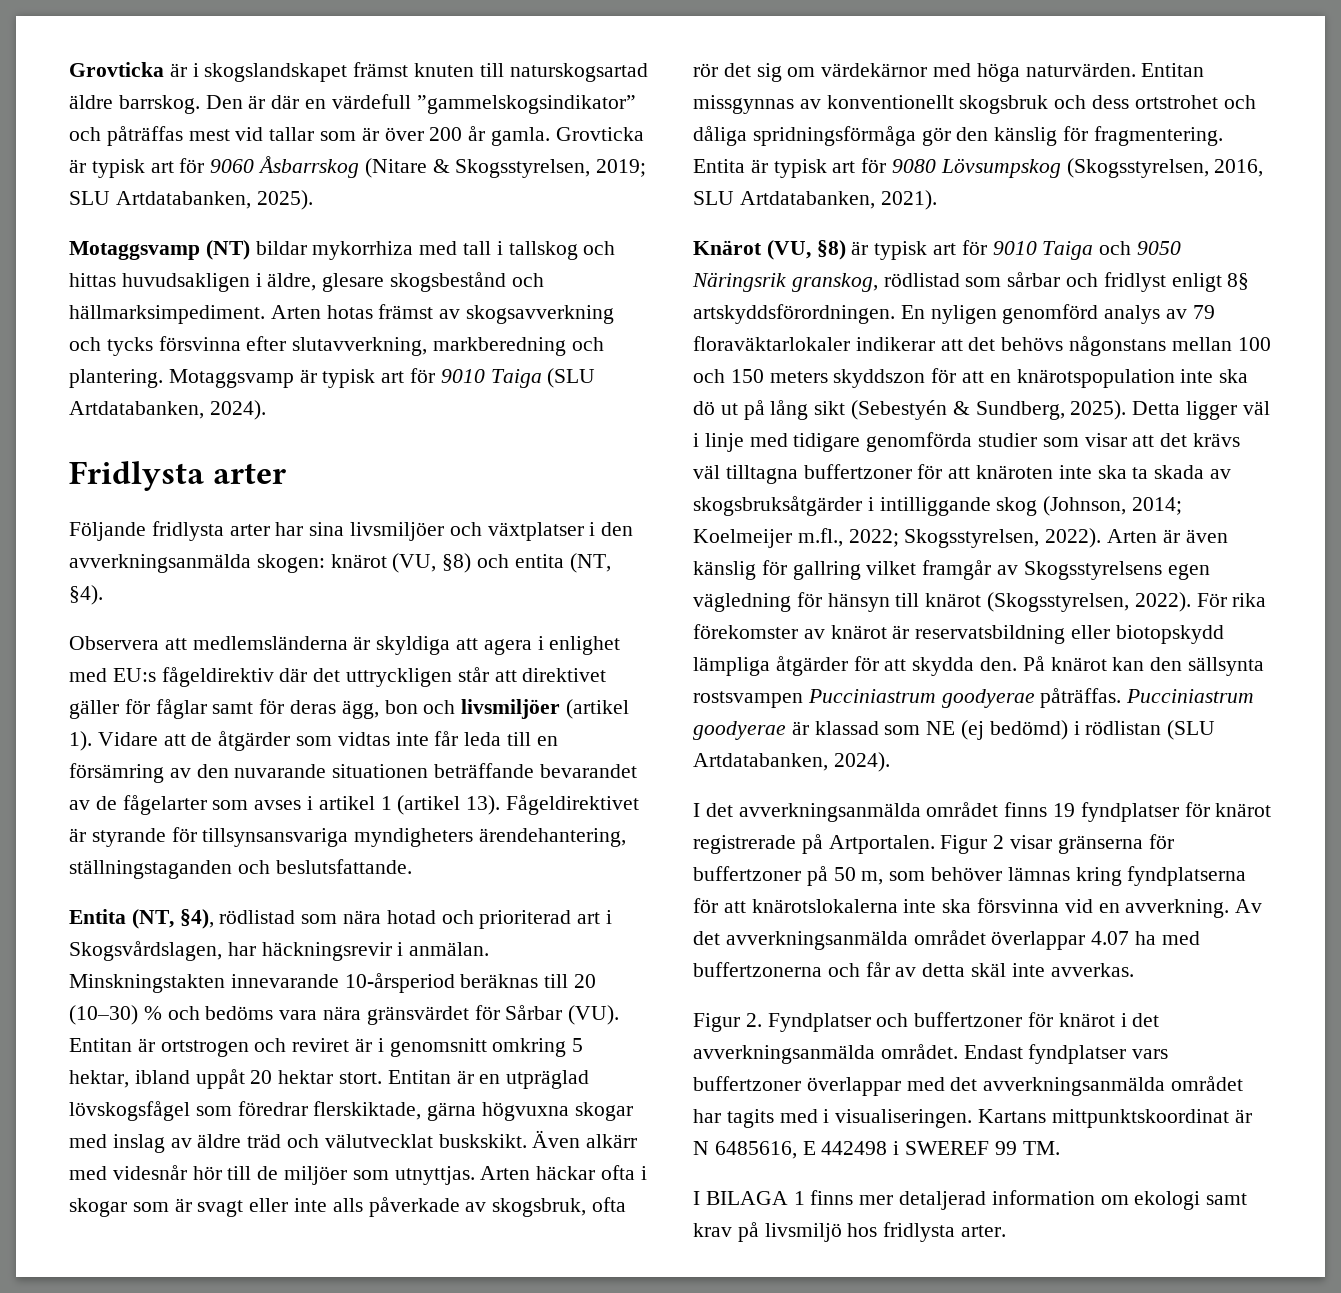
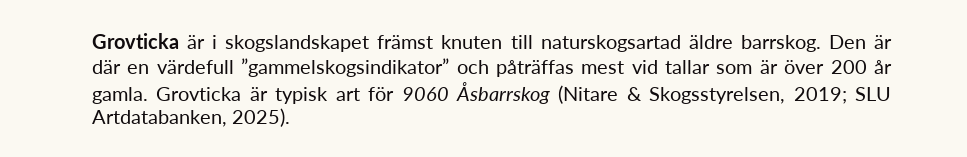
- Motaggsvamp (NT) bildar mykorrhiza med tall i tallskog och hittas huvudsakligen i äldre, glesare skogsbestånd och hällmarksimpediment. Arten hotas främst av skogsavverkning och tycks försvinna efter slutavverkning, markberedning och plantering. Motaggsvamp är typisk art för 9010 Taiga (SLU Artdatabanken, 2024).
- Fridlysta arter
- Följande fridlysta arter har sina livsmiljöer och växtplatser i den avverkningsanmälda skogen: knärot (VU, §8) och entita (NT, §4).
- Observera att medlemsländerna är skyldiga att agera i enlighet med EU:s fågeldirektiv där det uttryckligen står att direktivet gäller för fåglar samt för deras ägg, bon och livsmiljöer (artikel 1). Vidare att de åtgärder som vidtas inte får leda till en försämring av den nuvarande situationen beträffande bevarandet av de fågelarter som avses i artikel 1 (artikel 13). Fågeldirektivet är styrande för tillsynsansvariga myndigheters ärendehantering, ställningstaganden och beslutsfattande.
- Entita (NT, §4), rödlistad som nära hotad och prioriterad art i Skogsvårdslagen, har häckningsrevir i anmälan. Minskningstakten innevarande 10-årsperiod beräknas till 20 (10–30) % och bedöms vara nära gränsvärdet för Sårbar (VU). Entitan är ortstrogen och reviret är i genomsnitt omkring 5 hektar, ibland uppåt 20 hektar stort. Entitan är en utpräglad lövskogsfågel som föredrar flerskiktade, gärna högvuxna skogar med inslag av äldre träd och välutvecklat buskskikt. Även alkärr med videsnår hör till de miljöer som utnyttjas. Arten häckar ofta i skogar som är svagt eller inte alls påverkade av skogsbruk, ofta rör det sig om värdekärnor med höga naturvärden. Entitan missgynnas av konventionellt skogsbruk och dess ortstrohet och dåliga spridningsförmåga gör den känslig för fragmentering. Entita är typisk art för 9080 Lövsumpskog (Skogsstyrelsen, 2016, SLU Artdatabanken, 2021).
- Knärot (VU, §8) är typisk art för 9010 Taiga och 9050 Näringsrik granskog, rödlistad som sårbar och fridlyst enligt 8§ artskyddsförordningen. En nyligen genomförd analys av 79 floraväktarlokaler indikerar att det behövs någonstans mellan 100 och 150 meters skyddszon för att en knärotspopulation inte ska dö ut på lång sikt (Sebestyén & Sundberg, 2025). Detta ligger väl i linje med tidigare genomförda studier som visar att det krävs väl tilltagna buffertzoner för att knäroten inte ska ta skada av skogsbruksåtgärder i intilliggande skog (Johnson, 2014; Koelmeijer m.fl., 2022; Skogsstyrelsen, 2022). Arten är även känslig för gallring vilket framgår av Skogsstyrelsens egen vägledning för hänsyn till knärot (Skogsstyrelsen, 2022). För rika förekomster av knärot är reservatsbildning eller biotopskydd lämpliga åtgärder för att skydda den. På knärot kan den sällsynta rostsvampen Pucciniastrum goodyerae påträffas. Pucciniastrum goodyerae är klassad som NE (ej bedömd) i rödlistan (SLU Artdatabanken, 2024).
- I det avverkningsanmälda området finns 19 fyndplatser för knärot registrerade på Artportalen. Figur 2 visar gränserna för buffertzoner på 50 m, som behöver lämnas kring fyndplatserna för att knärotslokalerna inte ska försvinna vid en avverkning. Av det avverkningsanmälda området överlappar 4.07 ha med buffertzonerna och får av detta skäl inte avverkas.
- Figur 2. Fyndplatser och buffertzoner för knärot i det avverkningsanmälda området. Endast fyndplatser vars buffertzoner överlappar med det avverkningsanmälda området har tagits med i visualiseringen. Kartans mittpunktskoordinat är N 6485616, E 442498 i SWEREF 99 TM.
- I BILAGA 1 finns mer detaljerad information om ekologi samt krav på livsmiljö hos fridlysta arter.

